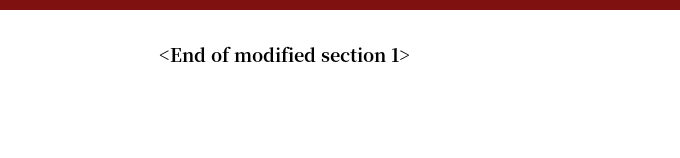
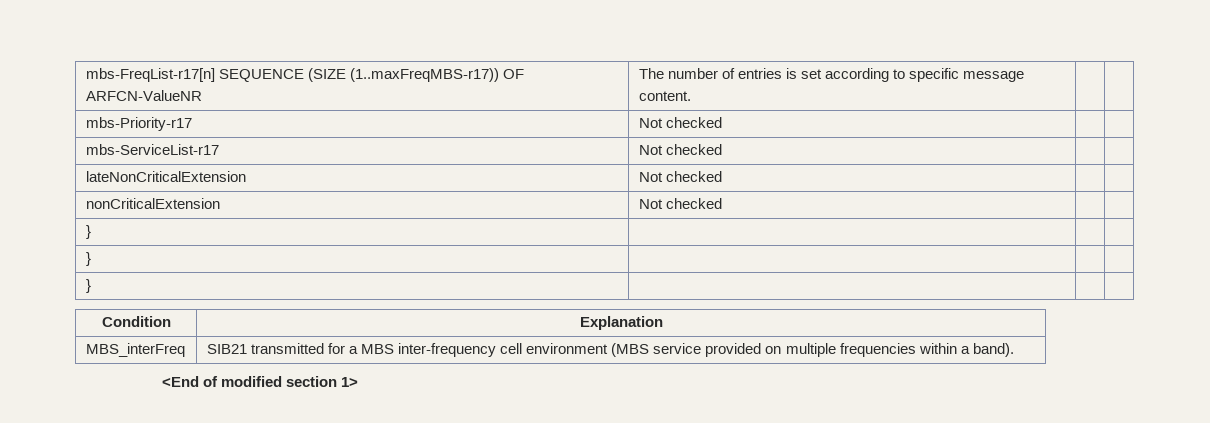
+ mbs-FreqList-r17[n] SEQUENCE (SIZE (1..maxFreqMBS-r17)) OF ARFCN-ValueNR | The number of entries is set according to specific message content. | |
+ mbs-Priority-r17 | Not checked | |
+ mbs-ServiceList-r17 | Not checked | |
+ lateNonCriticalExtension | Not checked | |
+ nonCriticalExtension | Not checked | |
+ } | | |
+ } | | |
+ } | | |
+ Condition | Explanation
+ MBS_interFreq | SIB21 transmitted for a MBS inter-frequency cell environment (MBS service provided on multiple frequencies within a band).

